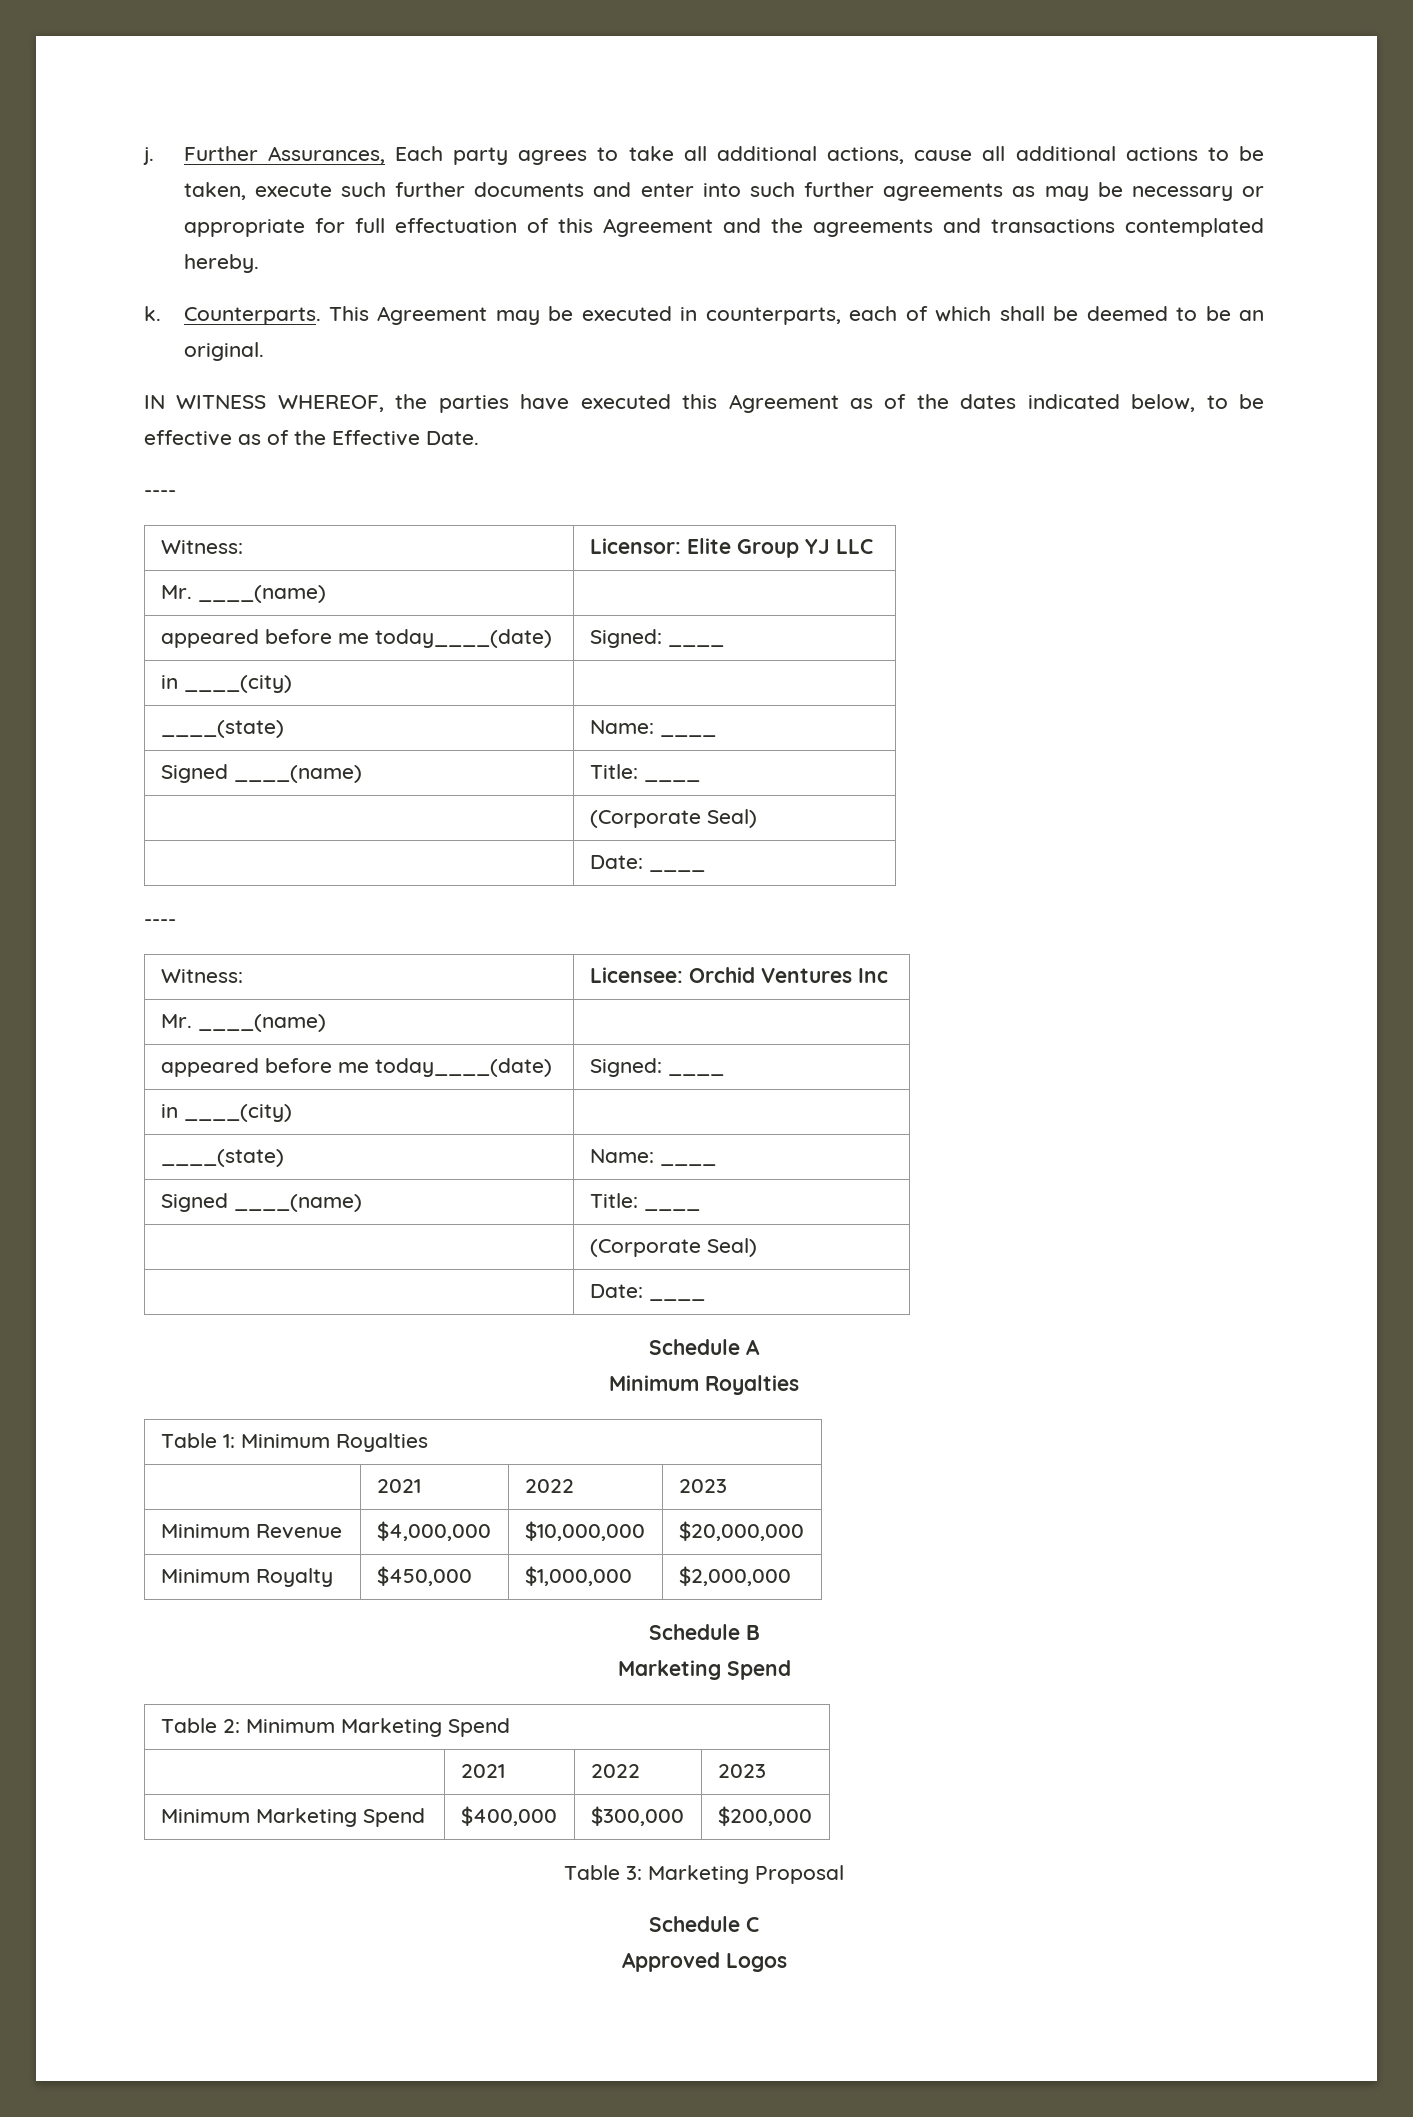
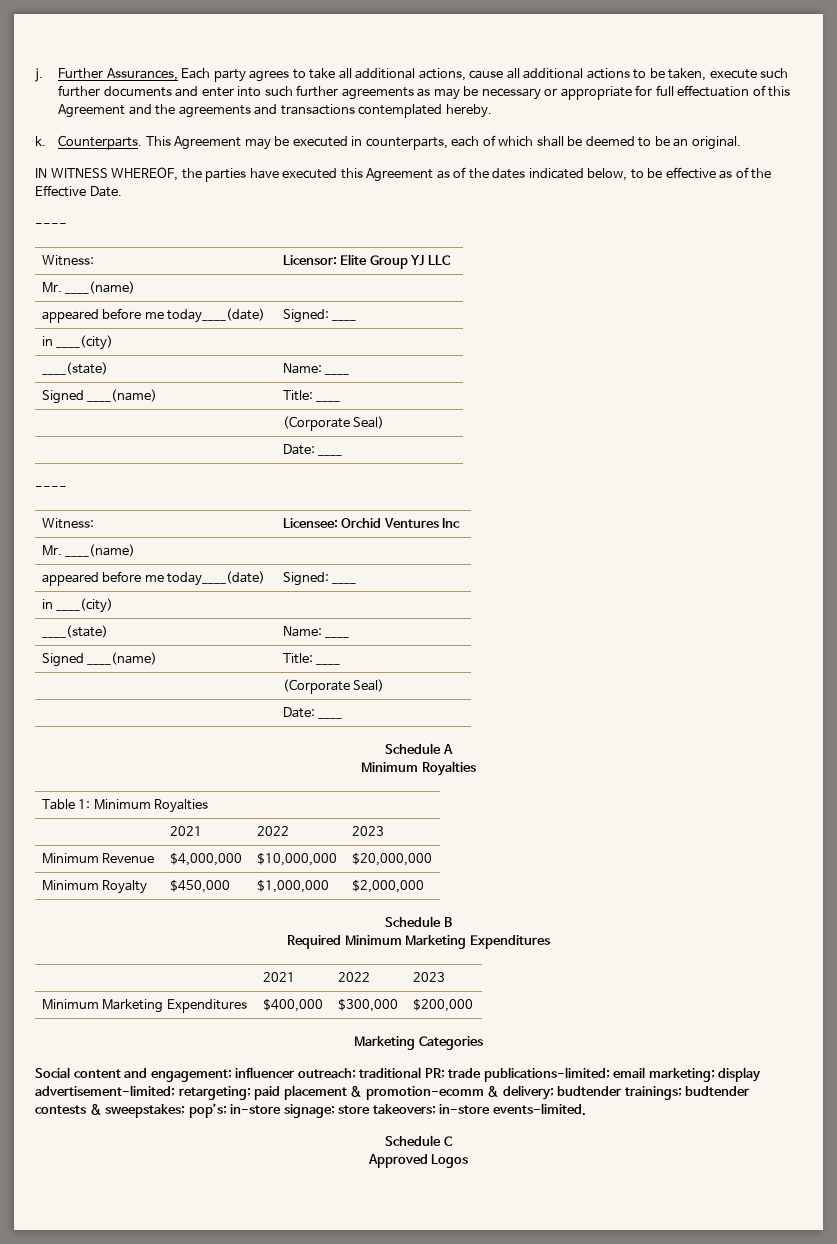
  Schedule B
- Marketing Spend
- Table 2: Minimum Marketing Spend
+ Required Minimum Marketing Expenditures
- Minimum Marketing Spend | $400,000 | $300,000 | $200,000
+ Minimum Marketing Expenditures | $400,000 | $300,000 | $200,000
- Table 3: Marketing Proposal
+ Marketing Categories
+ Social content and engagement; influencer outreach; traditional PR; trade publications-limited; email marketing; display advertisement-limited; retargeting; paid placement & promotion-ecomm & delivery; budtender trainings; budtender contests & sweepstakes; pop’s; in-store signage; store takeovers; in-store events-limited.

